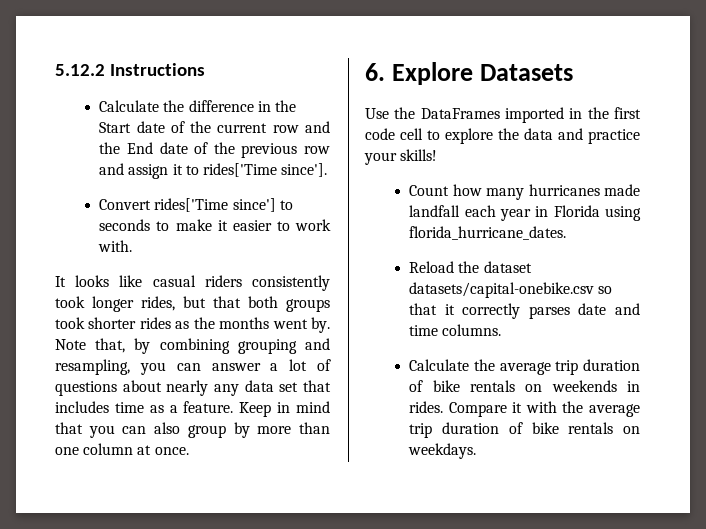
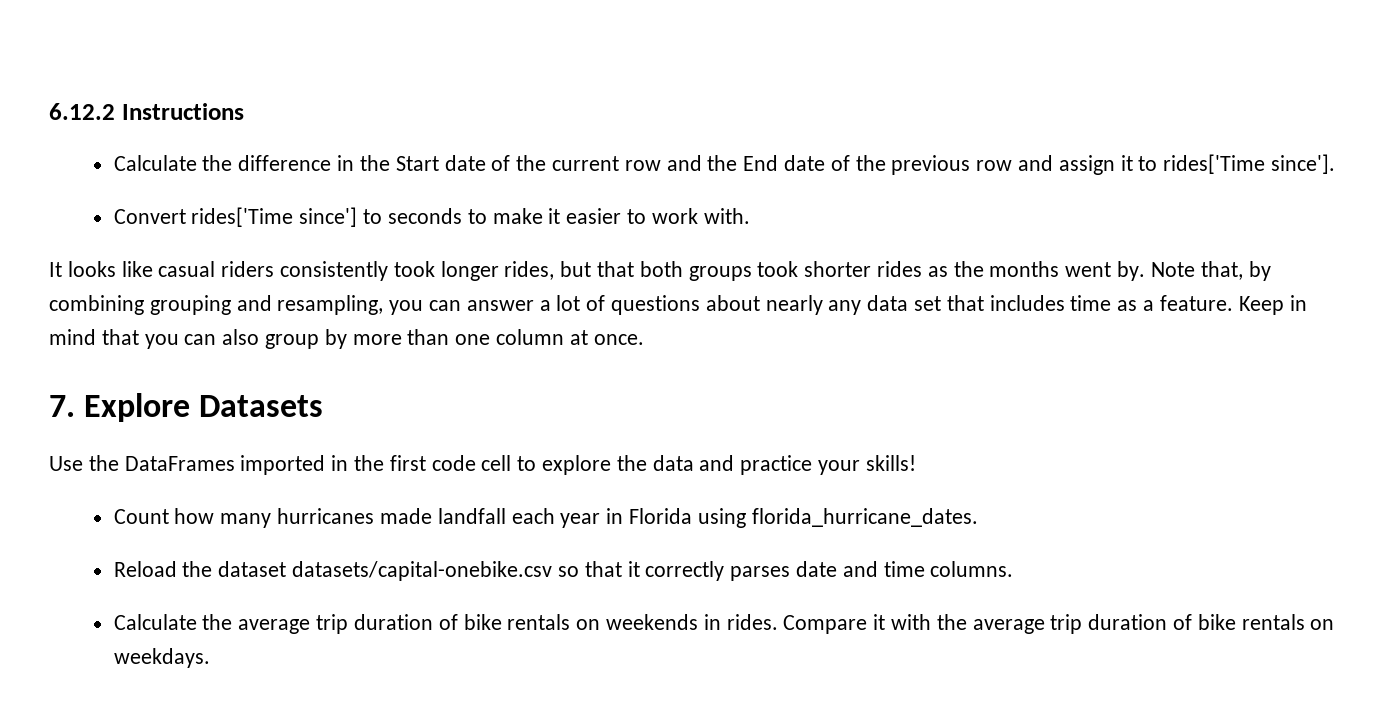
- 5.12.2 Instructions
+ 6.12.2 Instructions
- 6. Explore Datasets
+ 7. Explore Datasets

